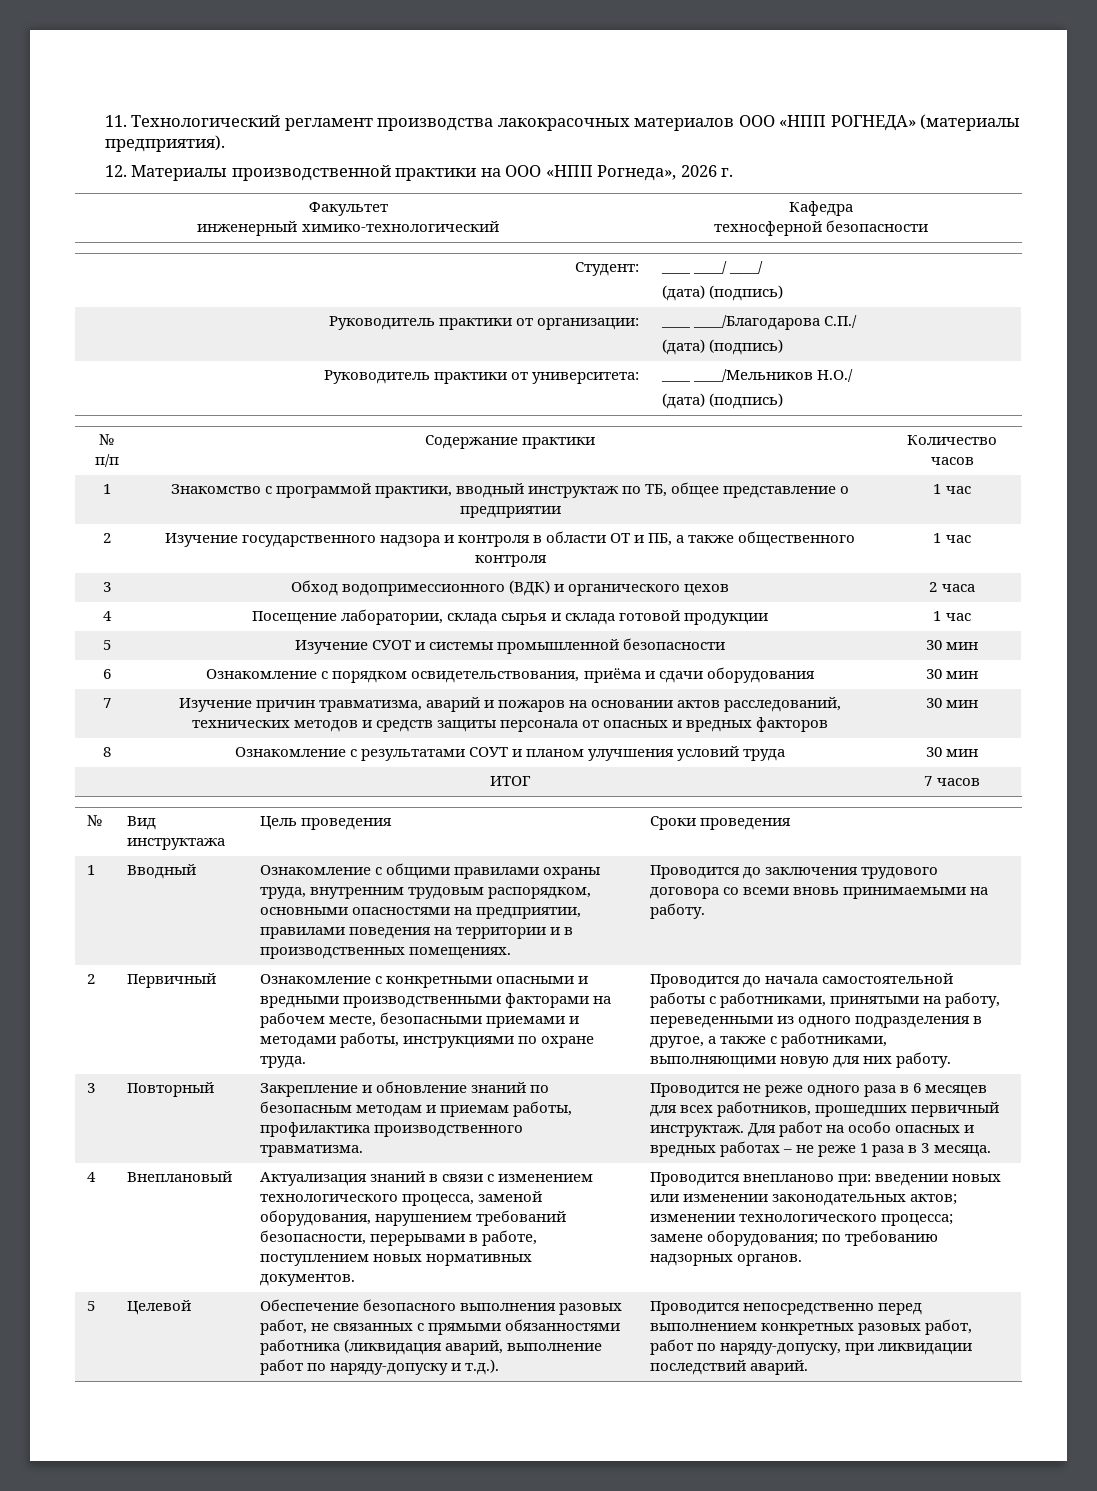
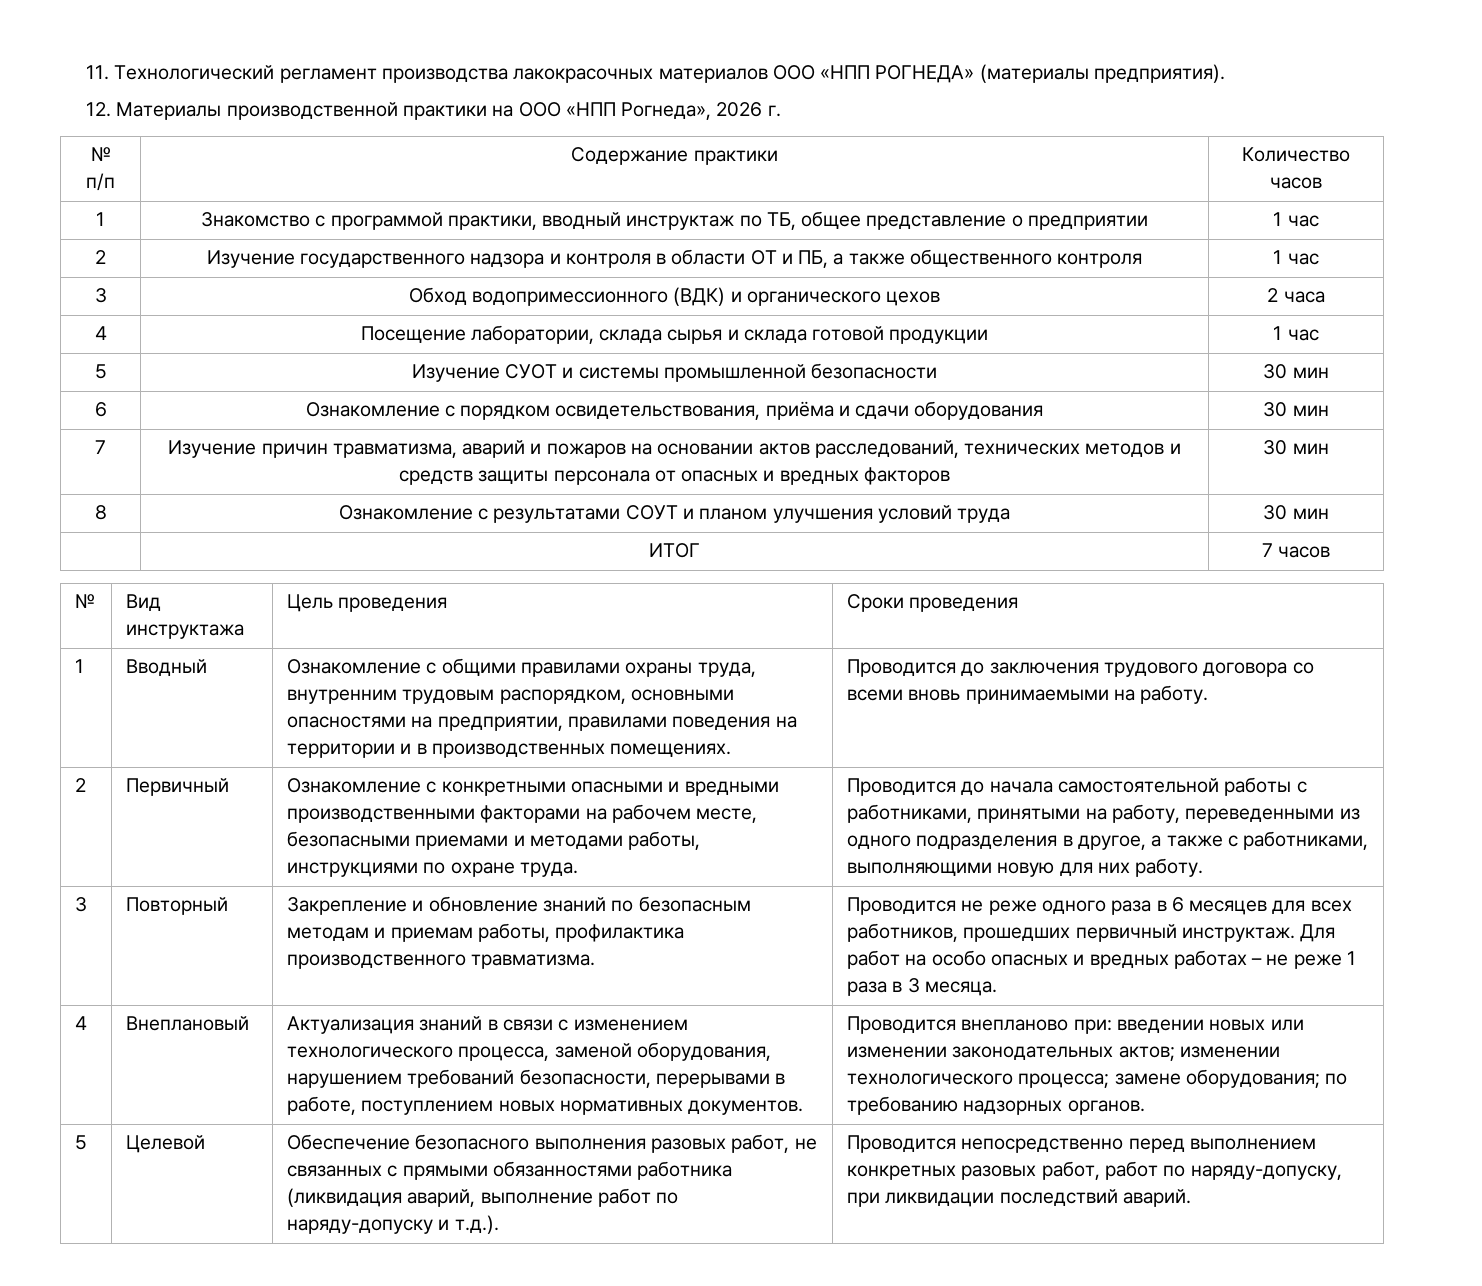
- Факультет
- инженерный химико-технологический | Кафедра
- техносферной безопасности
- Студент: | ____ ____/ ____/
- (дата) (подпись)
- Руководитель практики от организации: | ____ ____/Благодарова С.П./
- (дата) (подпись)
- Руководитель практики от университета: | ____ ____/Мельников Н.О./
- (дата) (подпись)

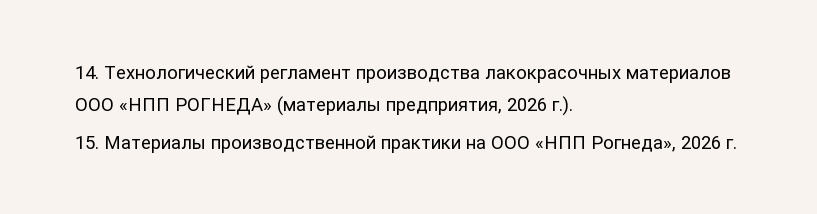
- 11. Технологический регламент производства лакокрасочных материалов ООО «НПП РОГНЕДА» (материалы предприятия).
- 12. Материалы производственной практики на ООО «НПП Рогнеда», 2026 г.
+ 14. Технологический регламент производства лакокрасочных материалов ООО «НПП РОГНЕДА» (материалы предприятия, 2026 г.).
+ 15. Материалы производственной практики на ООО «НПП Рогнеда», 2026 г.
- № п/п | Содержание практики | Количество часов
- 1 | Знакомство с программой практики, вводный инструктаж по ТБ, общее представление о предприятии | 1 час
- 2 | Изучение государственного надзора и контроля в области ОТ и ПБ, а также общественного контроля | 1 час
- 3 | Обход водопримессионного (ВДК) и органического цехов | 2 часа
- 4 | Посещение лаборатории, склада сырья и склада готовой продукции | 1 час
- 5 | Изучение СУОТ и системы промышленной безопасности | 30 мин
- 6 | Ознакомление с порядком освидетельствования, приёма и сдачи оборудования | 30 мин
- 7 | Изучение причин травматизма, аварий и пожаров на основании актов расследований, технических методов и средств защиты персонала от опасных и вредных факторов | 30 мин
- 8 | Ознакомление с результатами СОУТ и планом улучшения условий труда | 30 мин
- | ИТОГ | 7 часов
- № | Вид инструктажа | Цель проведения | Сроки проведения
- 1 | Вводный | Ознакомление с общими правилами охраны труда, внутренним трудовым распорядком, основными опасностями на предприятии, правилами поведения на территории и в производственных помещениях. | Проводится до заключения трудового договора со всеми вновь принимаемыми на работу.
- 2 | Первичный | Ознакомление с конкретными опасными и вредными производственными факторами на рабочем месте, безопасными приемами и методами работы, инструкциями по охране труда. | Проводится до начала самостоятельной работы с работниками, принятыми на работу, переведенными из одного подразделения в другое, а также с работниками, выполняющими новую для них работу.
- 3 | Повторный | Закрепление и обновление знаний по безопасным методам и приемам работы, профилактика производственного травматизма. | Проводится не реже одного раза в 6 месяцев для всех работников, прошедших первичный инструктаж. Для работ на особо опасных и вредных работах – не реже 1 раза в 3 месяца.
- 4 | Внеплановый | Актуализация знаний в связи с изменением технологического процесса, заменой оборудования, нарушением требований безопасности, перерывами в работе, поступлением новых нормативных документов. | Проводится внепланово при: введении новых или изменении законодательных актов; изменении технологического процесса; замене оборудования; по требованию надзорных органов.
- 5 | Целевой | Обеспечение безопасного выполнения разовых работ, не связанных с прямыми обязанностями работника (ликвидация аварий, выполнение работ по наряду-допуску и т.д.). | Проводится непосредственно перед выполнением конкретных разовых работ, работ по наряду-допуску, при ликвидации последствий аварий.

